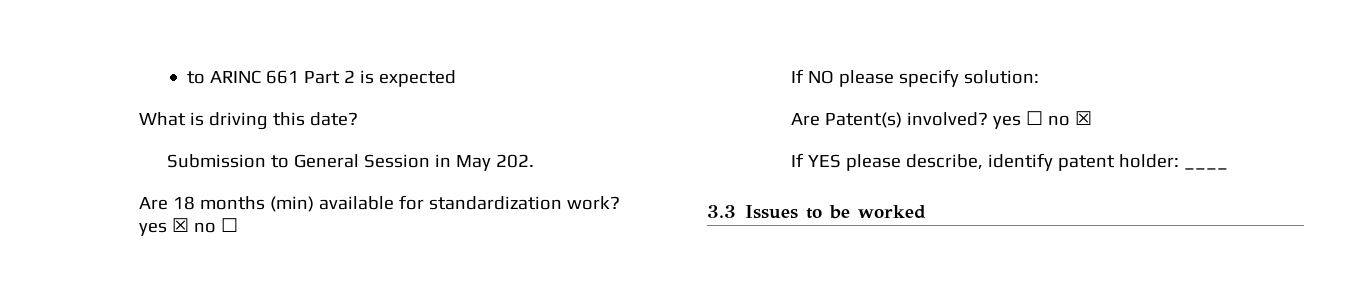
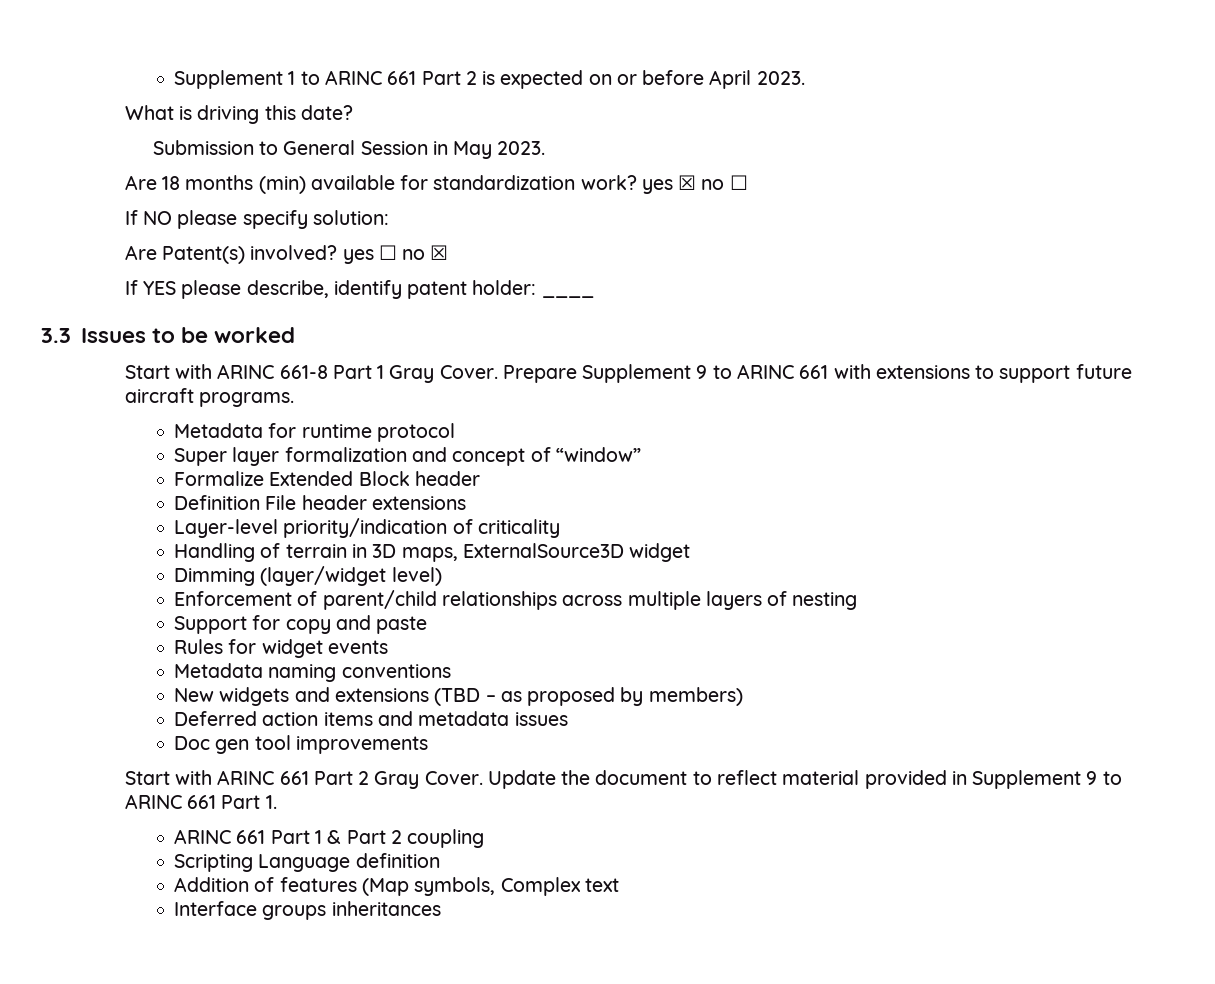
- to ARINC 661 Part 2 is expected
+ Supplement 1 to ARINC 661 Part 2 is expected on or before April 2023.
- Submission to General Session in May 202.
+ Submission to General Session in May 2023.
+ Start with ARINC 661-8 Part 1 Gray Cover. Prepare Supplement 9 to ARINC 661 with extensions to support future aircraft programs.
+ Metadata for runtime protocol
+ Super layer formalization and concept of “window”
+ Formalize Extended Block header
+ Definition File header extensions
+ Layer-level priority/indication of criticality
+ Handling of terrain in 3D maps, ExternalSource3D widget
+ Dimming (layer/widget level)
+ Enforcement of parent/child relationships across multiple layers of nesting
+ Support for copy and paste
+ Rules for widget events
+ Metadata naming conventions
+ New widgets and extensions (TBD – as proposed by members)
+ Deferred action items and metadata issues
+ Doc gen tool improvements
+ Start with ARINC 661 Part 2 Gray Cover. Update the document to reflect material provided in Supplement 9 to ARINC 661 Part 1.
+ ARINC 661 Part 1 & Part 2 coupling
+ Scripting Language definition
+ Addition of features (Map symbols, Complex text
+ Interface groups inheritances

